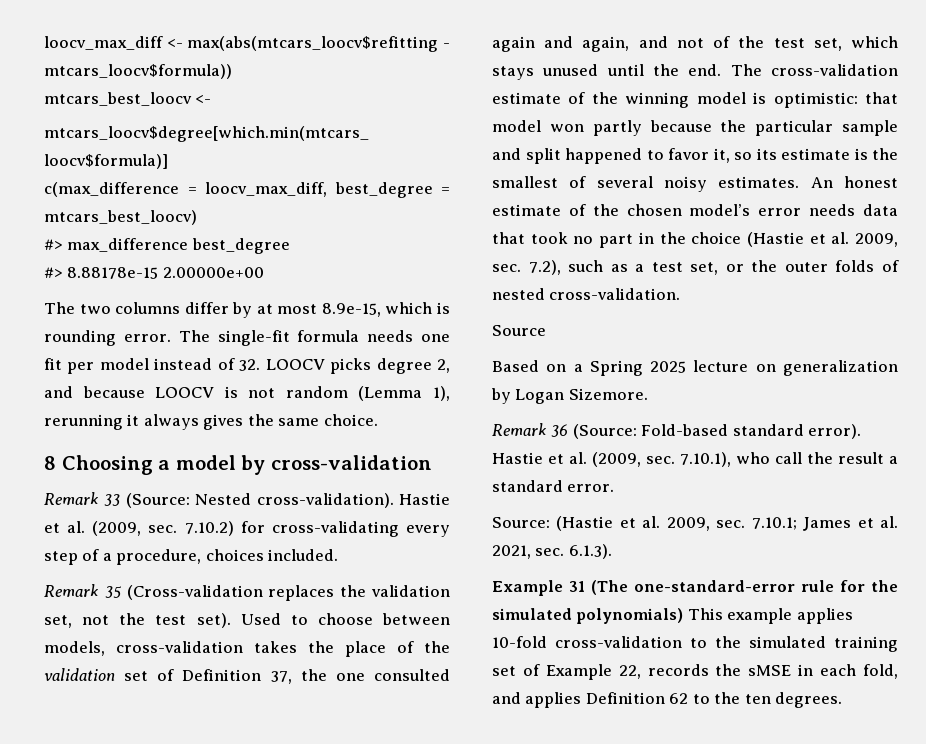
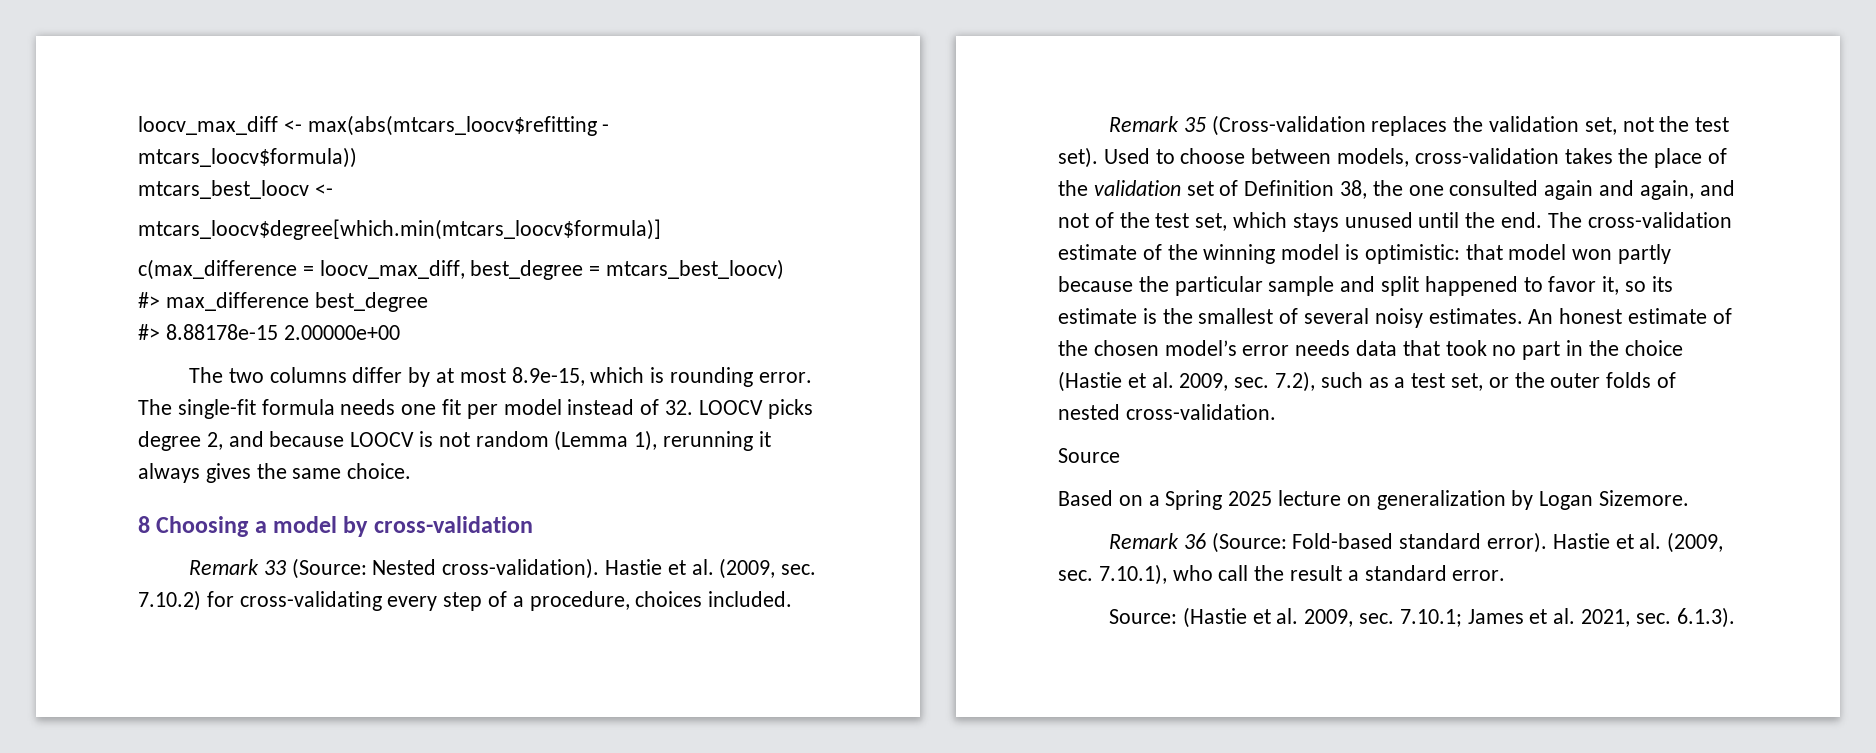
- Used to choose between models, cross-validation takes the place of the validation set of Definition 37, the one consulted again and again, and not of the test set, which stays unused until the end.
+ Used to choose between models, cross-validation takes the place of the validation set of Definition 38, the one consulted again and again, and not of the test set, which stays unused until the end.
- Example 31 (The one-standard-error rule for the simulated polynomials) This example applies 10-fold cross-validation to the simulated training set of Example 22, records the sMSE in each fold, and applies Definition 62 to the ten degrees.

